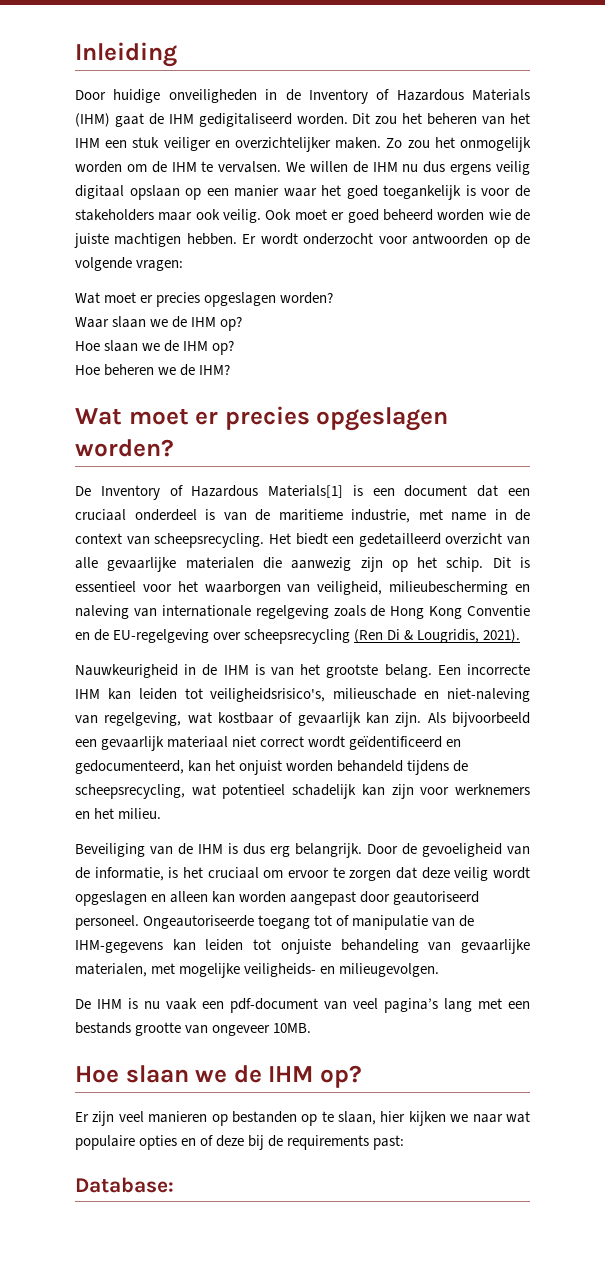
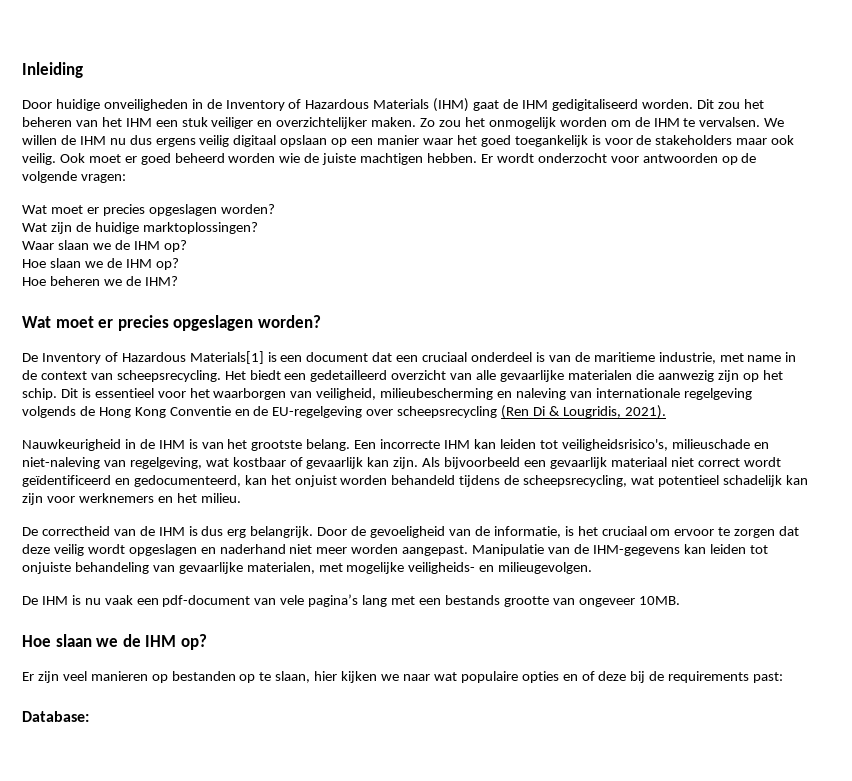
+ Wat zijn de huidige marktoplossingen?
- Dit is essentieel voor het waarborgen van veiligheid, milieubescherming en naleving van internationale regelgeving zoals de Hong Kong Conventie en de EU-regelgeving over scheepsrecycling (Ren Di & Lougridis, 2021).
+ Dit is essentieel voor het waarborgen van veiligheid, milieubescherming en naleving van internationale regelgeving volgends de Hong Kong Conventie en de EU-regelgeving over scheepsrecycling (Ren Di & Lougridis, 2021).
- Beveiliging van de IHM is dus erg belangrijk.
+ De correctheid van de IHM is dus erg belangrijk.
- Door de gevoeligheid van de informatie, is het cruciaal om ervoor te zorgen dat deze veilig wordt opgeslagen en alleen kan worden aangepast door geautoriseerd personeel. Ongeautoriseerde toegang tot of manipulatie van de IHM-gegevens kan leiden tot onjuiste behandeling van gevaarlijke materialen, met mogelijke veiligheids- en milieugevolgen.
+ Door de gevoeligheid van de informatie, is het cruciaal om ervoor te zorgen dat deze veilig wordt opgeslagen en naderhand niet meer worden aangepast. Manipulatie van de IHM-gegevens kan leiden tot onjuiste behandeling van gevaarlijke materialen, met mogelijke veiligheids- en milieugevolgen.
- De IHM is nu vaak een pdf-document van veel pagina’s lang met een bestands grootte van ongeveer 10MB.
+ De IHM is nu vaak een pdf-document van vele pagina’s lang met een bestands grootte van ongeveer 10MB.

